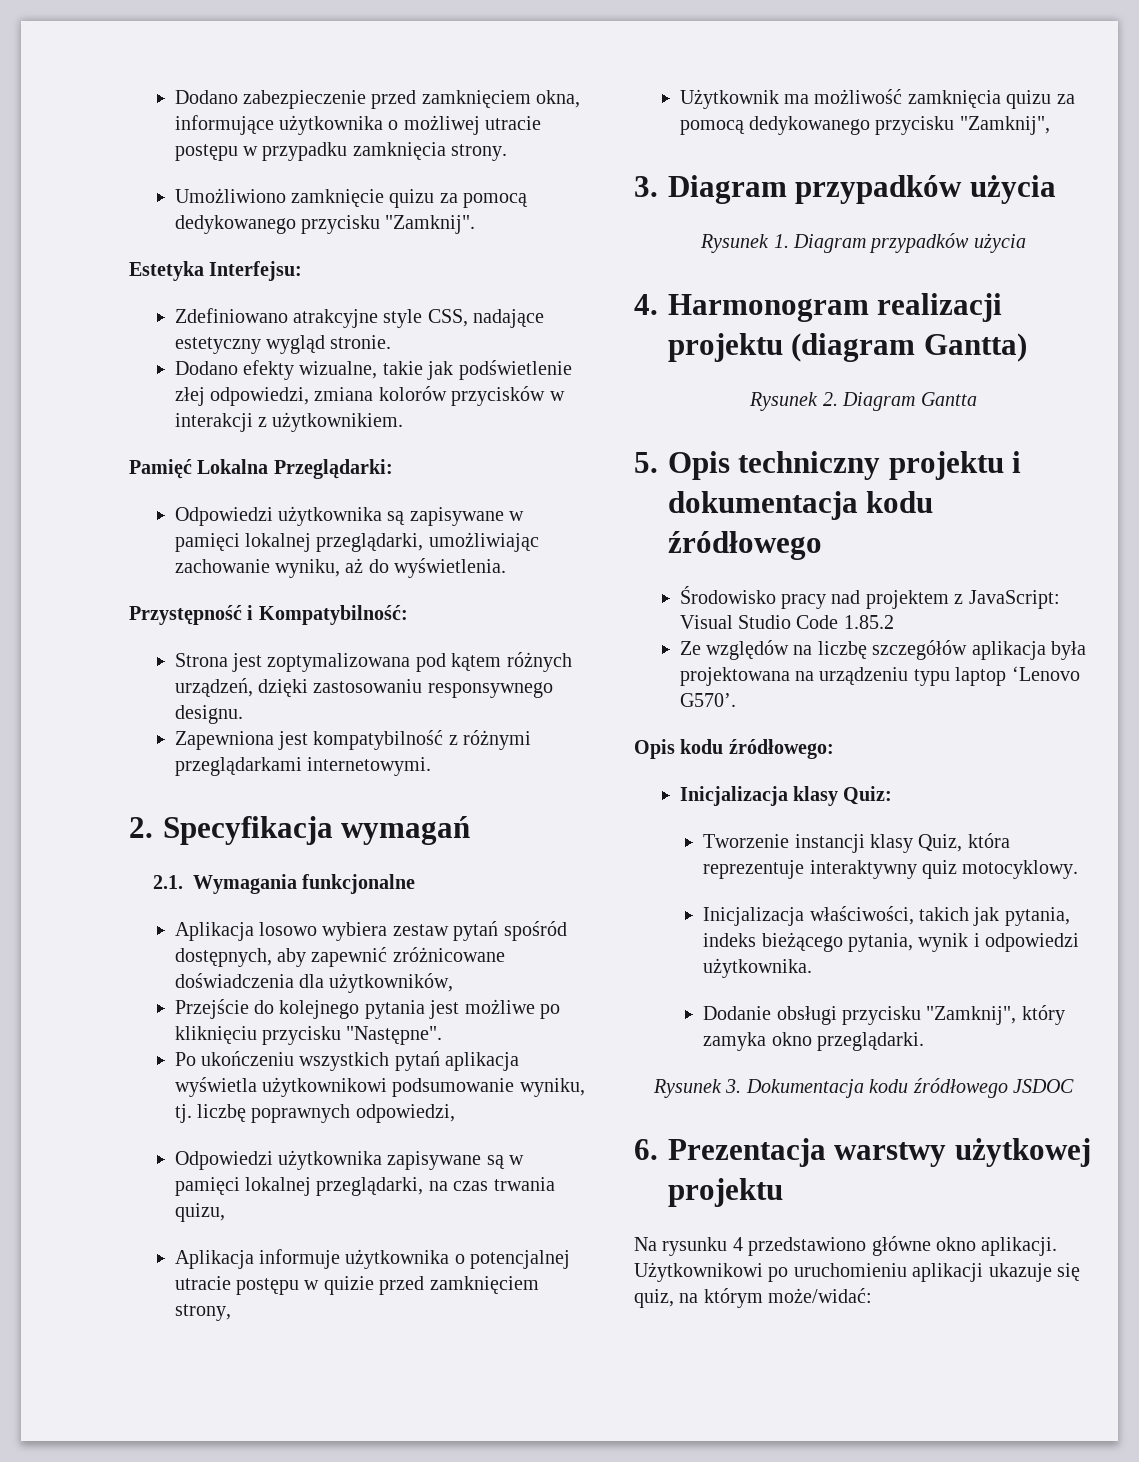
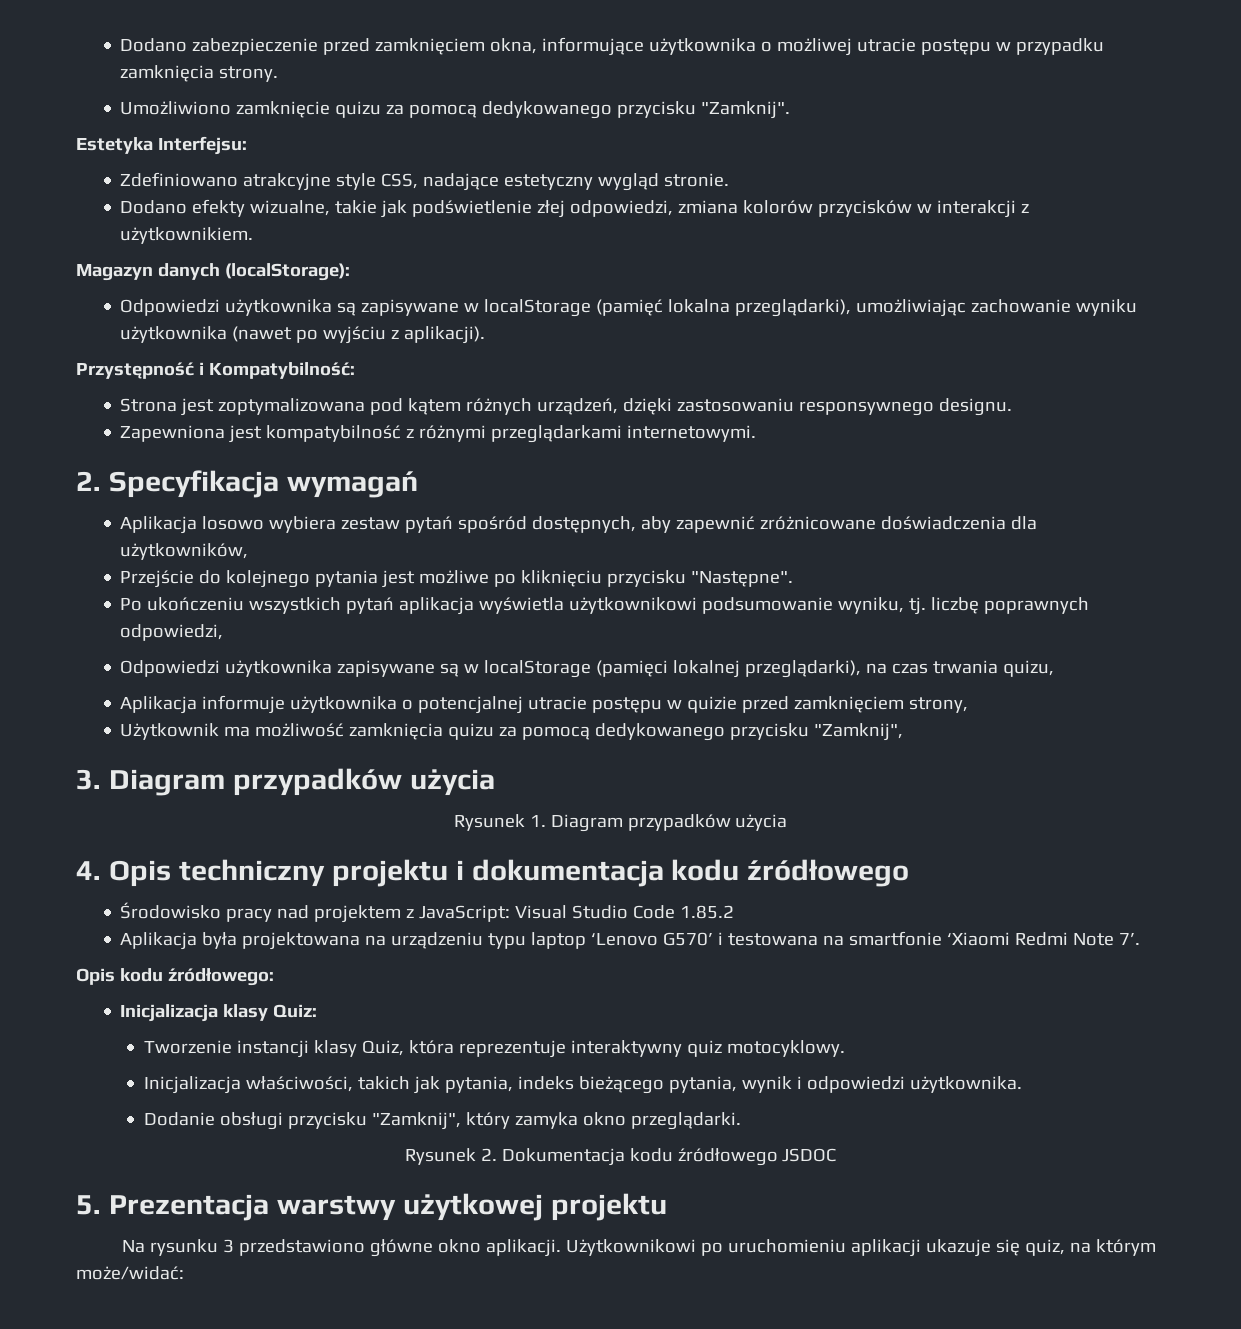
- Pamięć Lokalna Przeglądarki:
+ Magazyn danych (localStorage):
- Odpowiedzi użytkownika są zapisywane w pamięci lokalnej przeglądarki, umożliwiając zachowanie wyniku, aż do wyświetlenia.
+ Odpowiedzi użytkownika są zapisywane w localStorage (pamięć lokalna przeglądarki), umożliwiając zachowanie wyniku użytkownika (nawet po wyjściu z aplikacji).
- 2.1. Wymagania funkcjonalne
- Odpowiedzi użytkownika zapisywane są w pamięci lokalnej przeglądarki, na czas trwania quizu,
+ Odpowiedzi użytkownika zapisywane są w localStorage (pamięci lokalnej przeglądarki), na czas trwania quizu,
- 4. Harmonogram realizacji projektu (diagram Gantta)
- Rysunek 2. Diagram Gantta
- 5. Opis techniczny projektu i dokumentacja kodu źródłowego
+ 4. Opis techniczny projektu i dokumentacja kodu źródłowego
- Ze względów na liczbę szczegółów aplikacja była projektowana na urządzeniu typu laptop ‘Lenovo G570’.
+ Aplikacja była projektowana na urządzeniu typu laptop ‘Lenovo G570’ i testowana na smartfonie ‘Xiaomi Redmi Note 7’.
- Rysunek 3. Dokumentacja kodu źródłowego JSDOC
+ Rysunek 2. Dokumentacja kodu źródłowego JSDOC
- 6. Prezentacja warstwy użytkowej projektu
+ 5. Prezentacja warstwy użytkowej projektu
- Na rysunku 4 przedstawiono główne okno aplikacji.
+ Na rysunku 3 przedstawiono główne okno aplikacji.

